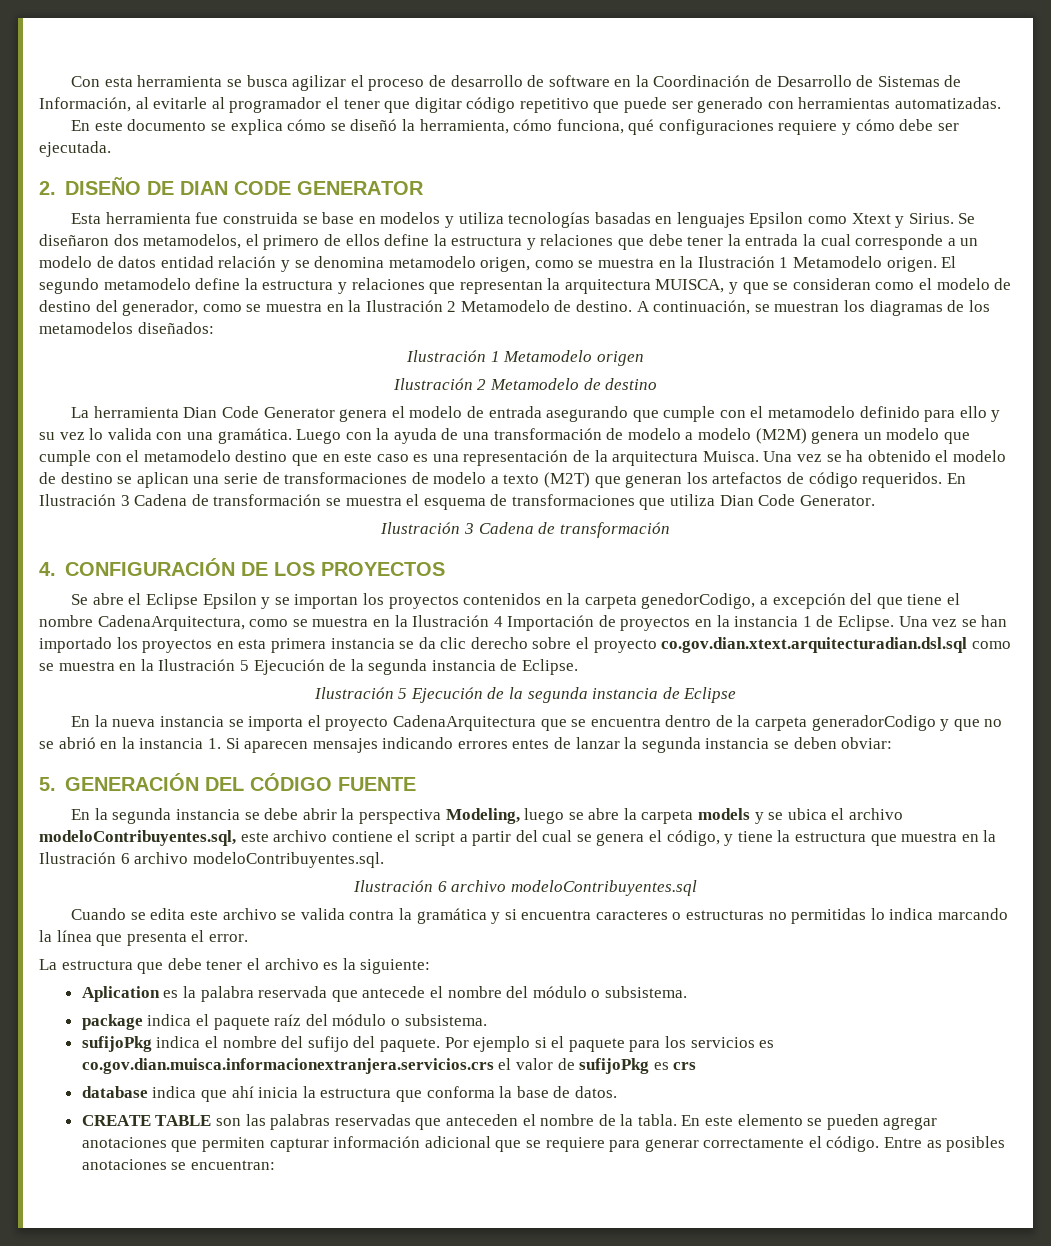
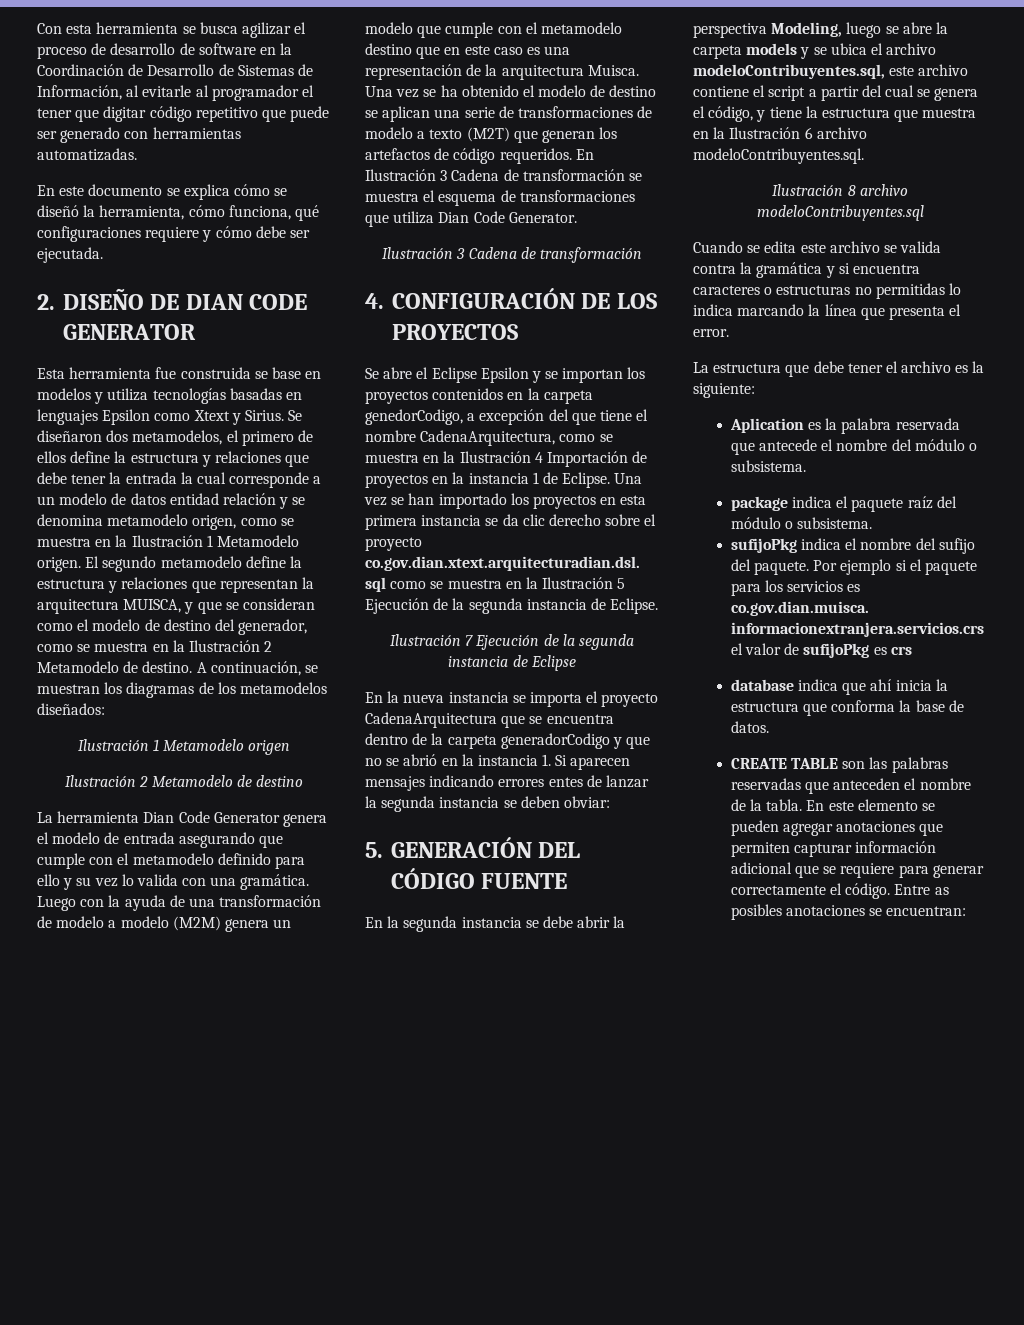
- Ilustración 5 Ejecución de la segunda instancia de Eclipse
+ Ilustración 7 Ejecución de la segunda instancia de Eclipse
- Ilustración 6 archivo modeloContribuyentes.sql
+ Ilustración 8 archivo modeloContribuyentes.sql

